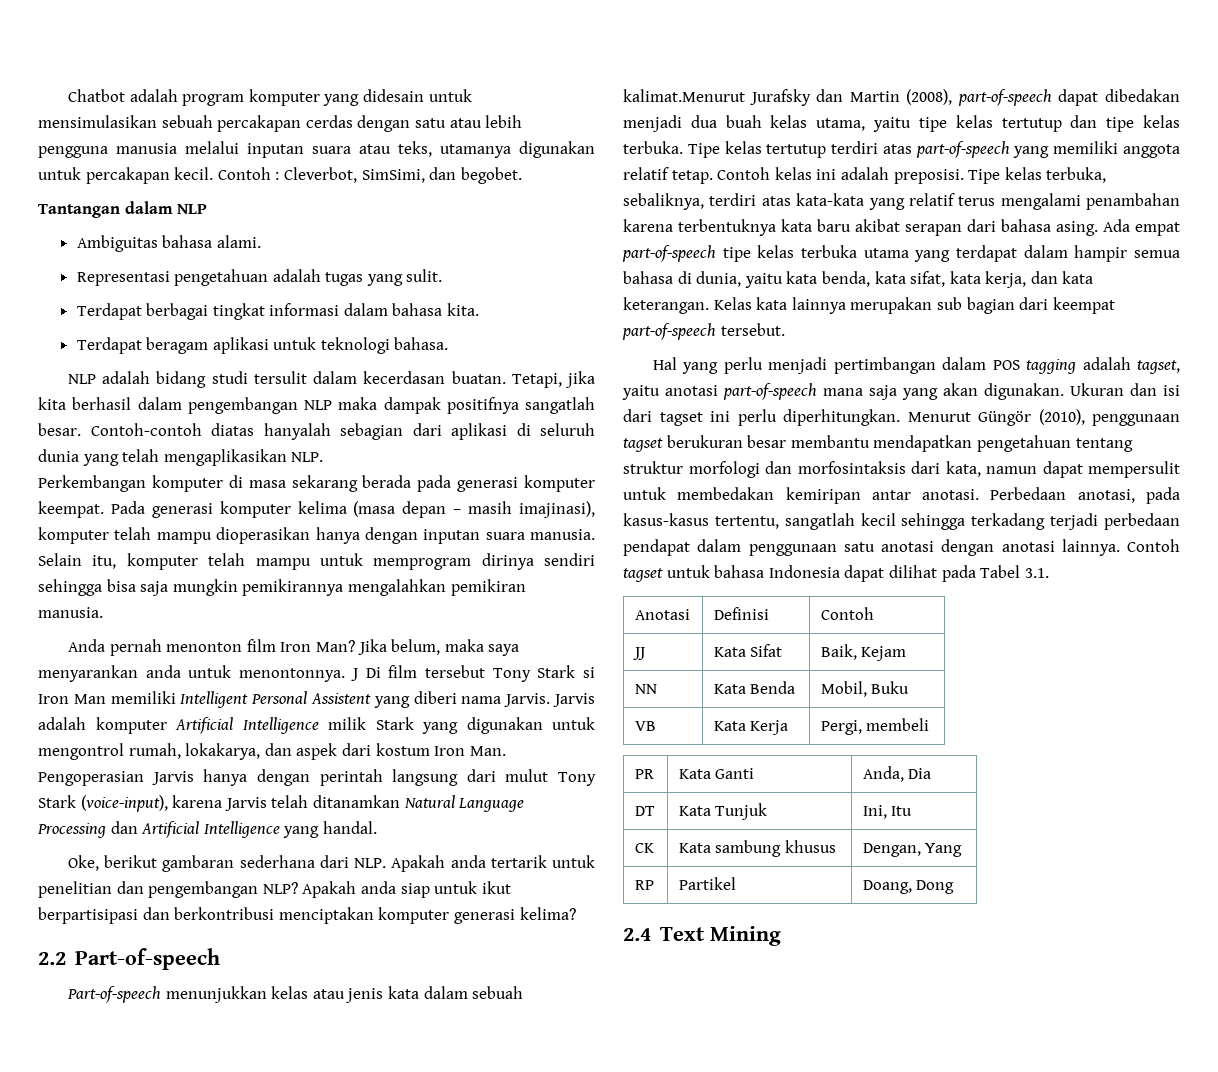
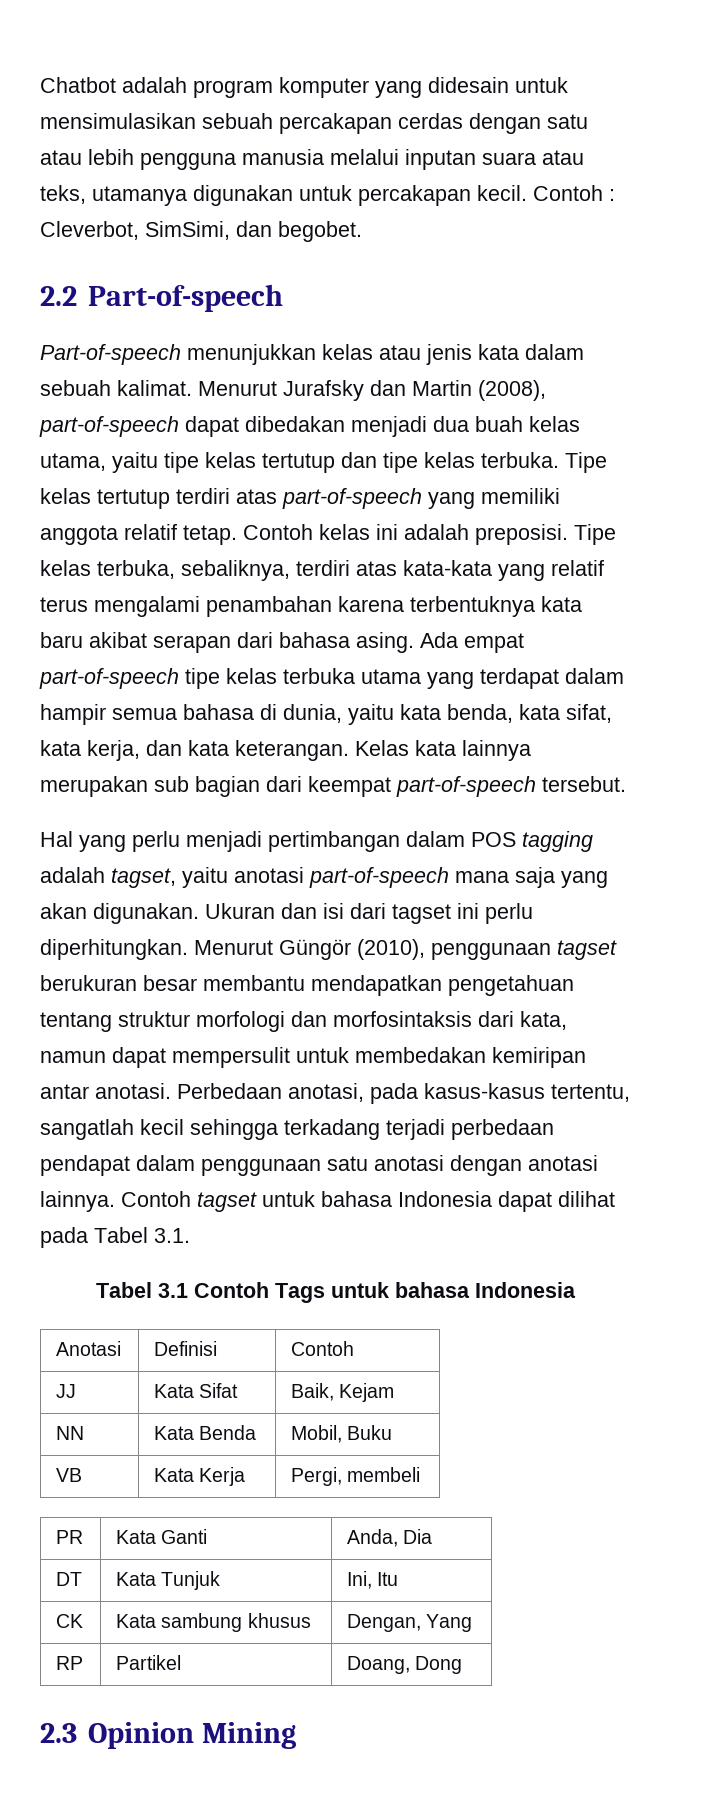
- Tantangan dalam NLP
- Ambiguitas bahasa alami.
- Representasi pengetahuan adalah tugas yang sulit.
- Terdapat berbagai tingkat informasi dalam bahasa kita.
- Terdapat beragam aplikasi untuk teknologi bahasa.
- NLP adalah bidang studi tersulit dalam kecerdasan buatan. Tetapi, jika kita berhasil dalam pengembangan NLP maka dampak positifnya sangatlah besar. Contoh-contoh diatas hanyalah sebagian dari aplikasi di seluruh dunia yang telah mengaplikasikan NLP.
- Perkembangan komputer di masa sekarang berada pada generasi komputer keempat. Pada generasi komputer kelima (masa depan – masih imajinasi), komputer telah mampu dioperasikan hanya dengan inputan suara manusia. Selain itu, komputer telah mampu untuk memprogram dirinya sendiri sehingga bisa saja mungkin pemikirannya mengalahkan pemikiran manusia.
- Anda pernah menonton film Iron Man? Jika belum, maka saya menyarankan anda untuk menontonnya. J Di film tersebut Tony Stark si Iron Man memiliki Intelligent Personal Assistent yang diberi nama Jarvis. Jarvis adalah komputer Artificial Intelligence milik Stark yang digunakan untuk mengontrol rumah, lokakarya, dan aspek dari kostum Iron Man. Pengoperasian Jarvis hanya dengan perintah langsung dari mulut Tony Stark (voice-input), karena Jarvis telah ditanamkan Natural Language Processing dan Artificial Intelligence yang handal.
- Oke, berikut gambaran sederhana dari NLP. Apakah anda tertarik untuk penelitian dan pengembangan NLP? Apakah anda siap untuk ikut berpartisipasi dan berkontribusi menciptakan komputer generasi kelima?
- Part-of-speech menunjukkan kelas atau jenis kata dalam sebuah kalimat.Menurut Jurafsky dan Martin (2008), part-of-speech dapat dibedakan menjadi dua buah kelas utama, yaitu tipe kelas tertutup dan tipe kelas terbuka.
+ Part-of-speech menunjukkan kelas atau jenis kata dalam sebuah kalimat. Menurut Jurafsky dan Martin (2008), part-of-speech dapat dibedakan menjadi dua buah kelas utama, yaitu tipe kelas tertutup dan tipe kelas terbuka.
+ Tabel 3.1 Contoh Tags untuk bahasa Indonesia
- 2.4 Text Mining
+ 2.3 Opinion Mining

